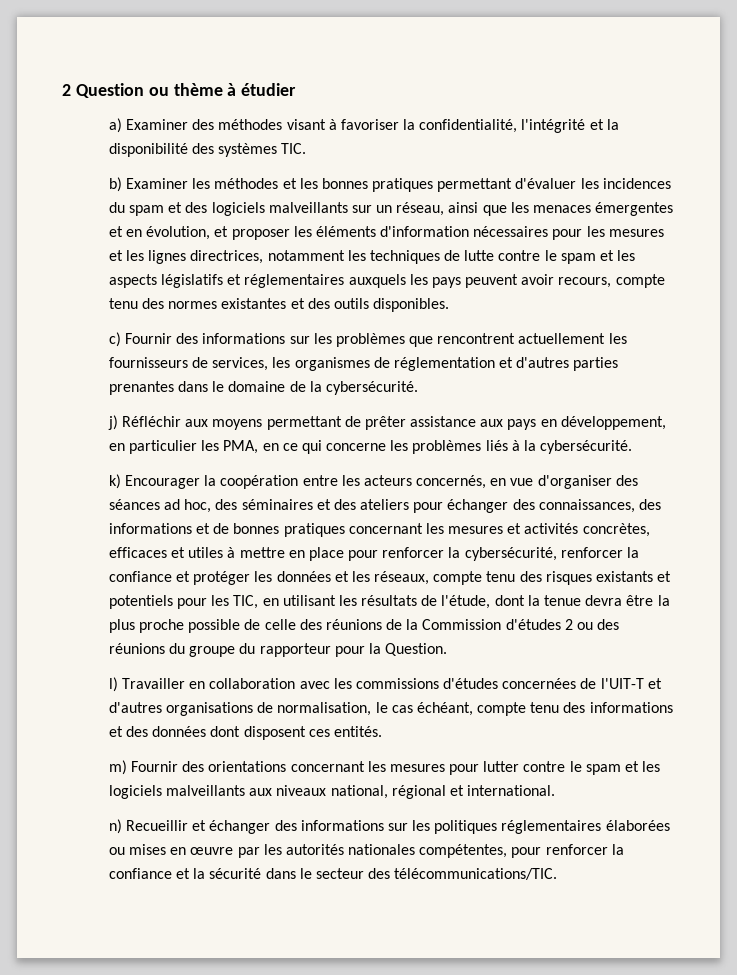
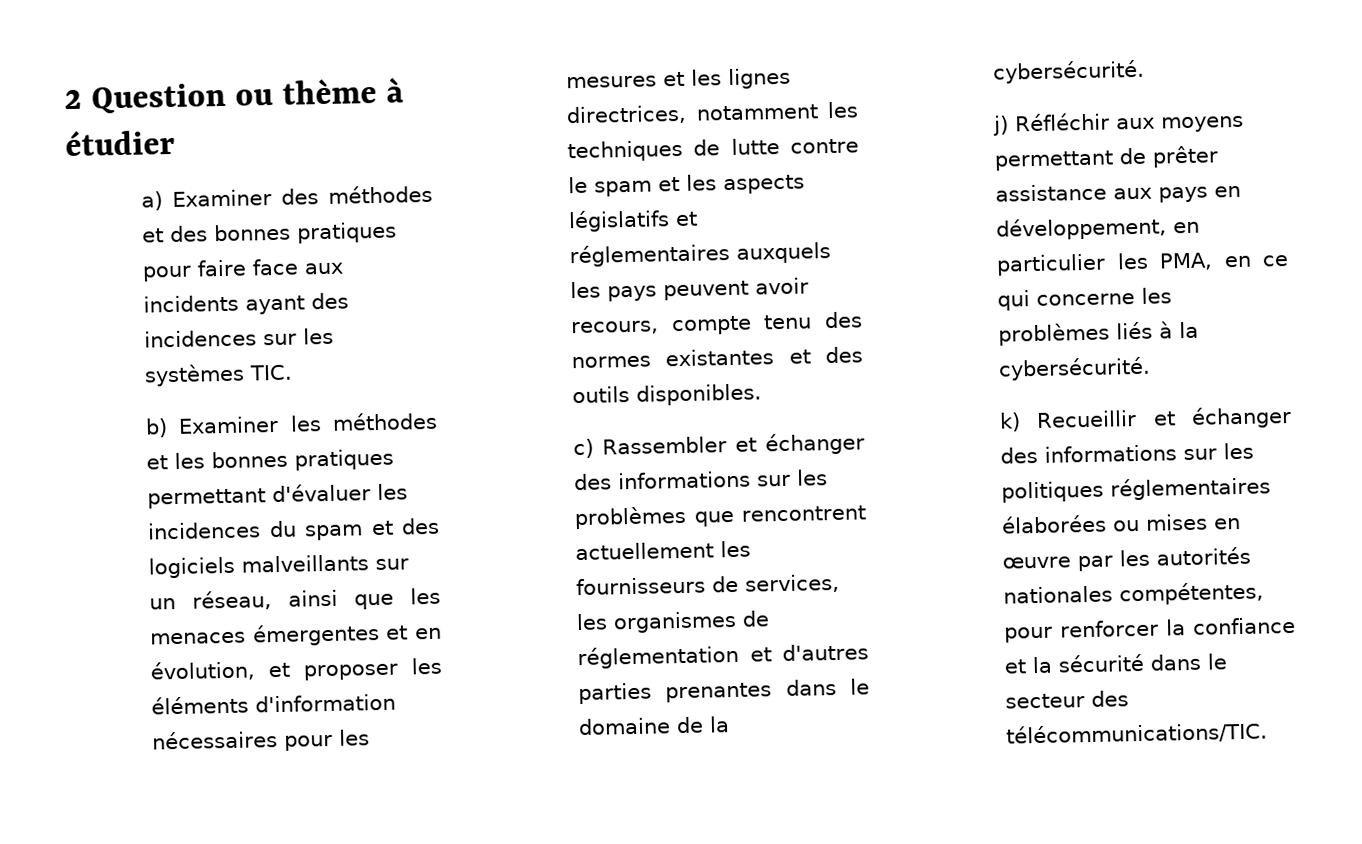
- a) Examiner des méthodes visant à favoriser la confidentialité, l'intégrité et la disponibilité des systèmes TIC.
+ a) Examiner des méthodes et des bonnes pratiques pour faire face aux incidents ayant des incidences sur les systèmes TIC.
- c) Fournir des informations sur les problèmes que rencontrent actuellement les fournisseurs de services, les organismes de réglementation et d'autres parties prenantes dans le domaine de la cybersécurité.
+ c) Rassembler et échanger des informations sur les problèmes que rencontrent actuellement les fournisseurs de services, les organismes de réglementation et d'autres parties prenantes dans le domaine de la cybersécurité.
- k) Encourager la coopération entre les acteurs concernés, en vue d'organiser des séances ad hoc, des séminaires et des ateliers pour échanger des connaissances, des informations et de bonnes pratiques concernant les mesures et activités concrètes, efficaces et utiles à mettre en place pour renforcer la cybersécurité, renforcer la confiance et protéger les données et les réseaux, compte tenu des risques existants et potentiels pour les TIC, en utilisant les résultats de l'étude, dont la tenue devra être la plus proche possible de celle des réunions de la Commission d'études 2 ou des réunions du groupe du rapporteur pour la Question.
- l) Travailler en collaboration avec les commissions d'études concernées de l'UIT-T et d'autres organisations de normalisation, le cas échéant, compte tenu des informations et des données dont disposent ces entités.
- m) Fournir des orientations concernant les mesures pour lutter contre le spam et les logiciels malveillants aux niveaux national, régional et international.
- n) Recueillir et échanger des informations sur les politiques réglementaires élaborées ou mises en œuvre par les autorités nationales compétentes, pour renforcer la confiance et la sécurité dans le secteur des télécommunications/TIC.
+ k) Recueillir et échanger des informations sur les politiques réglementaires élaborées ou mises en œuvre par les autorités nationales compétentes, pour renforcer la confiance et la sécurité dans le secteur des télécommunications/TIC.

